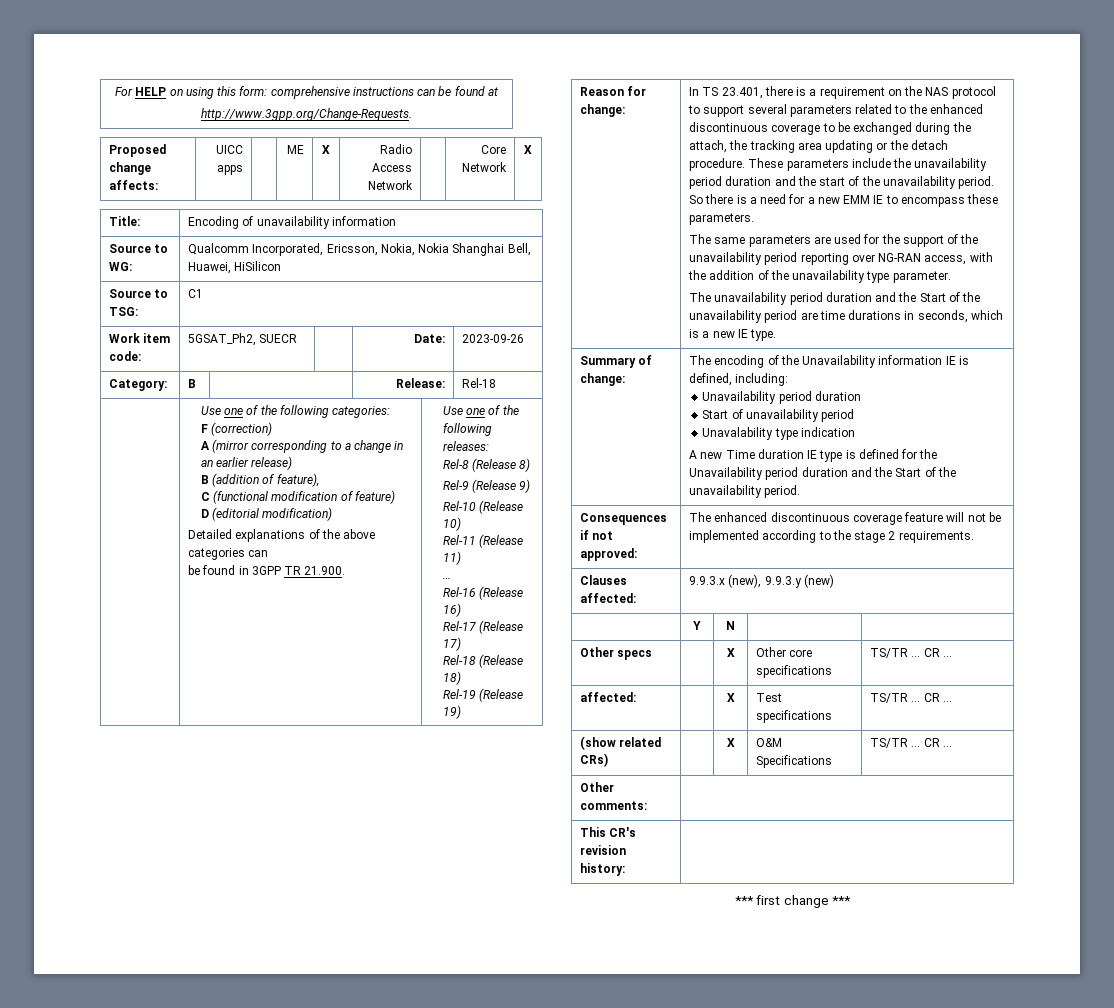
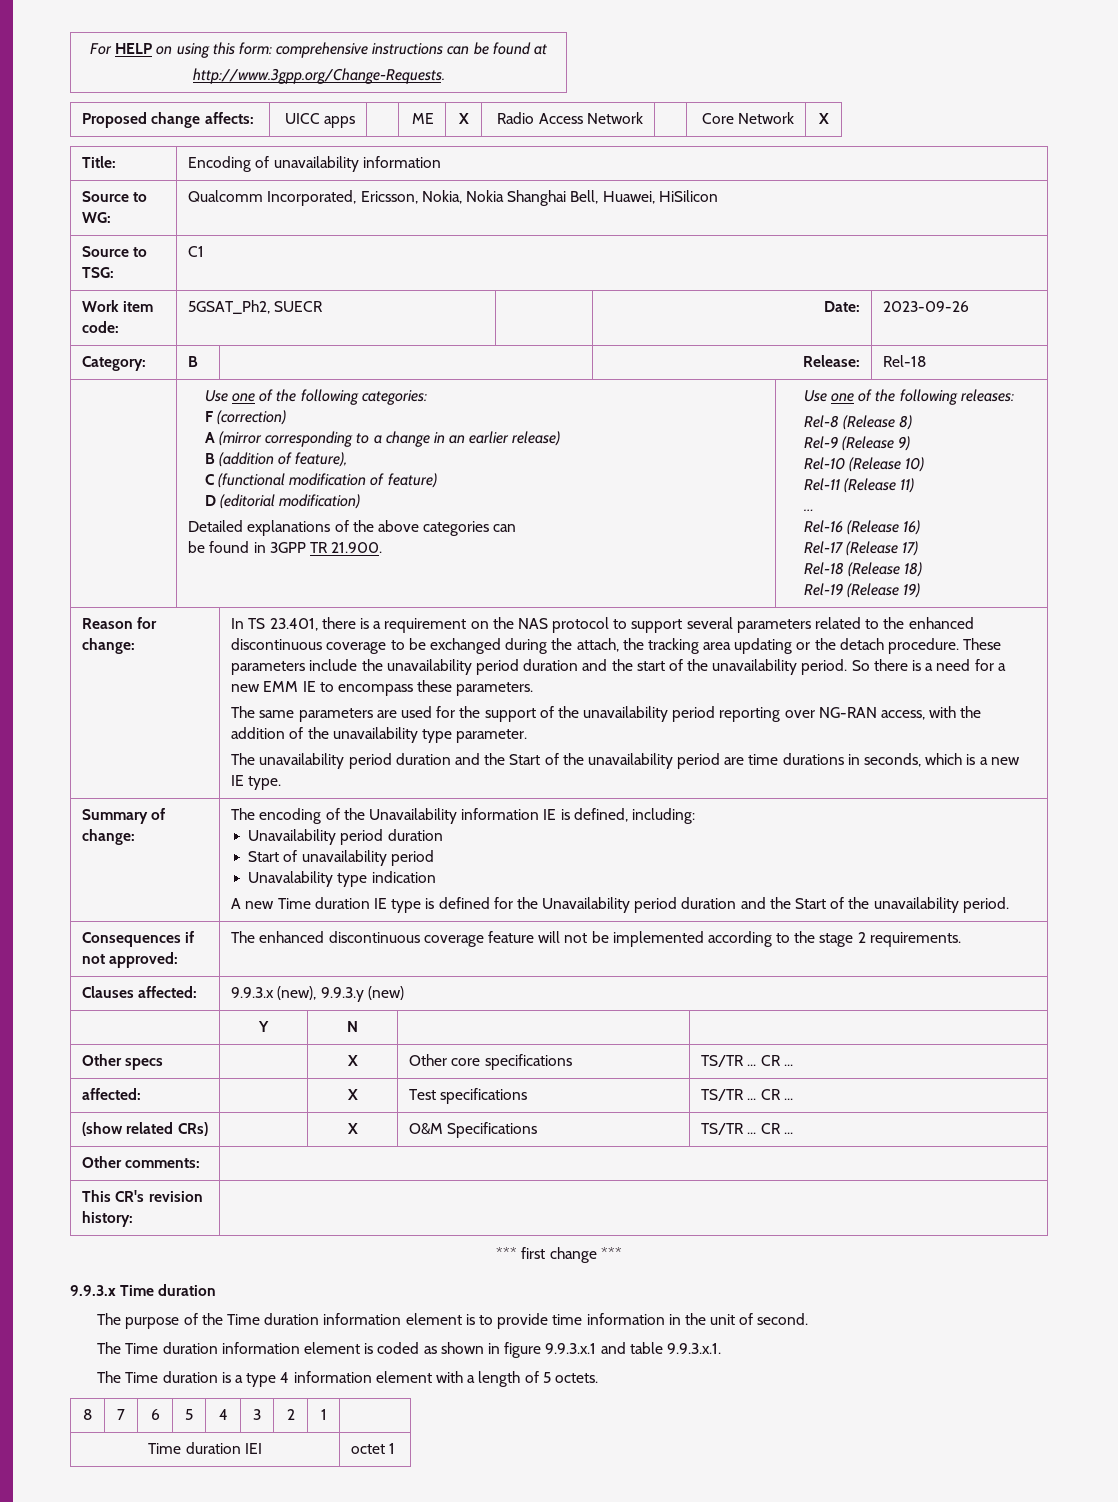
+ 9.9.3.x Time duration
+ The purpose of the Time duration information element is to provide time information in the unit of second.
+ The Time duration information element is coded as shown in figure 9.9.3.x.1 and table 9.9.3.x.1.
+ The Time duration is a type 4 information element with a length of 5 octets.
+ 8 | 7 | 6 | 5 | 4 | 3 | 2 | 1 |
+ Time duration IEI | octet 1

